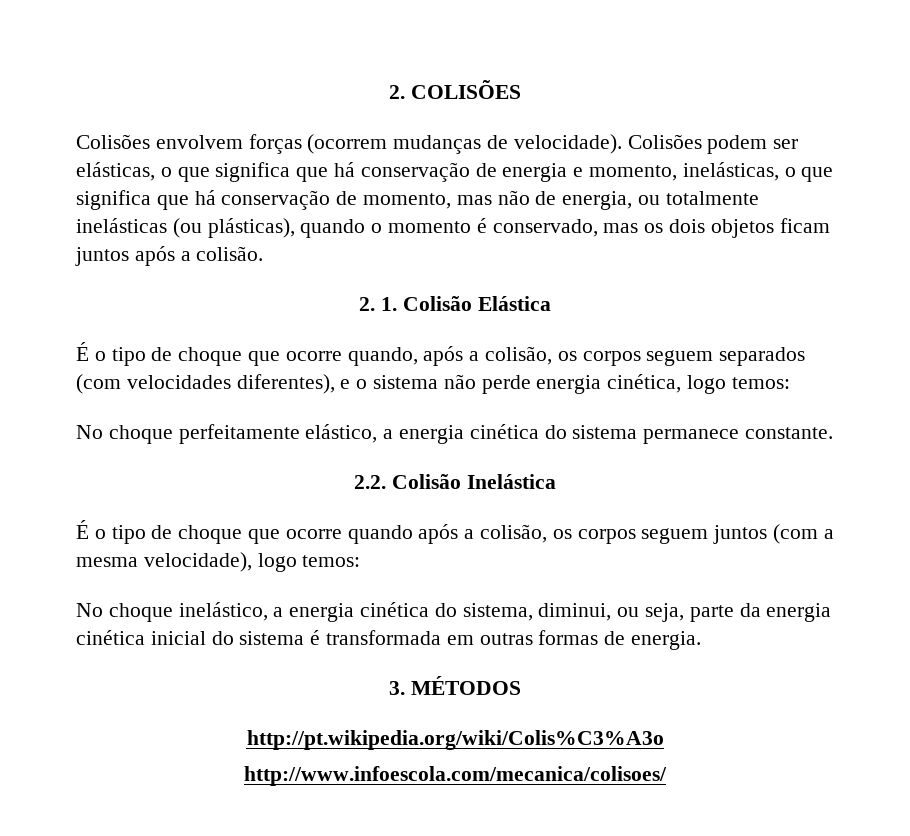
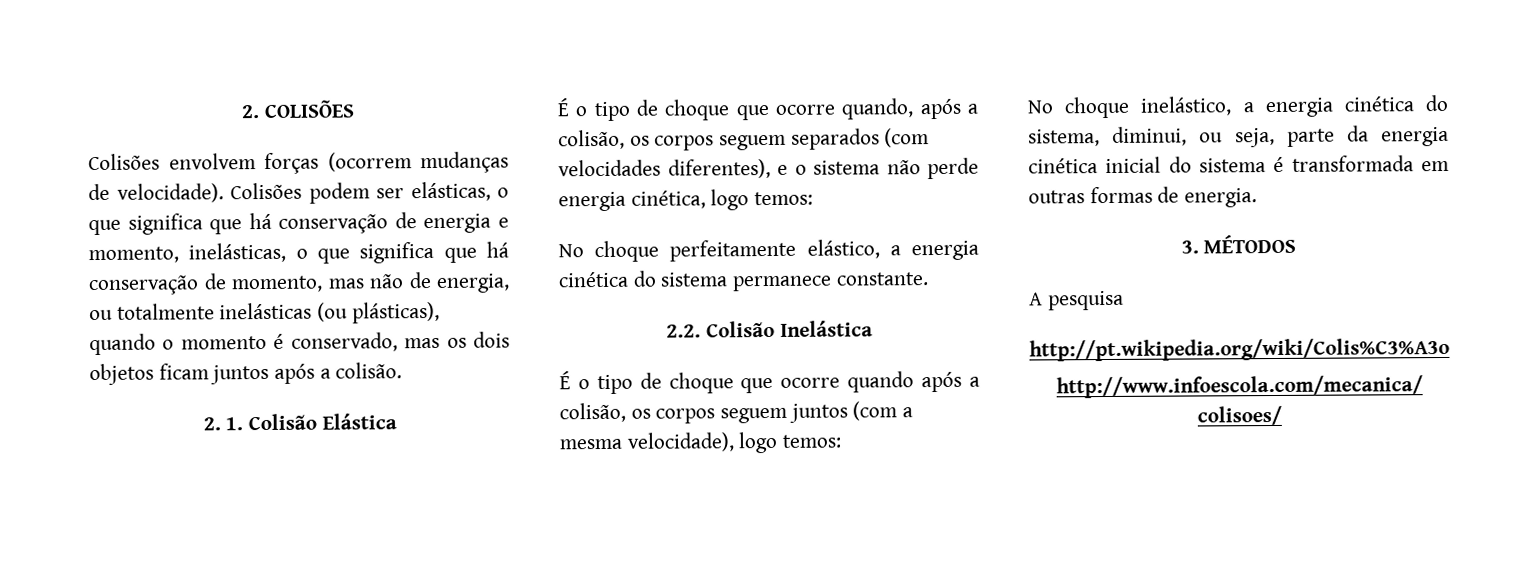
+ A pesquisa

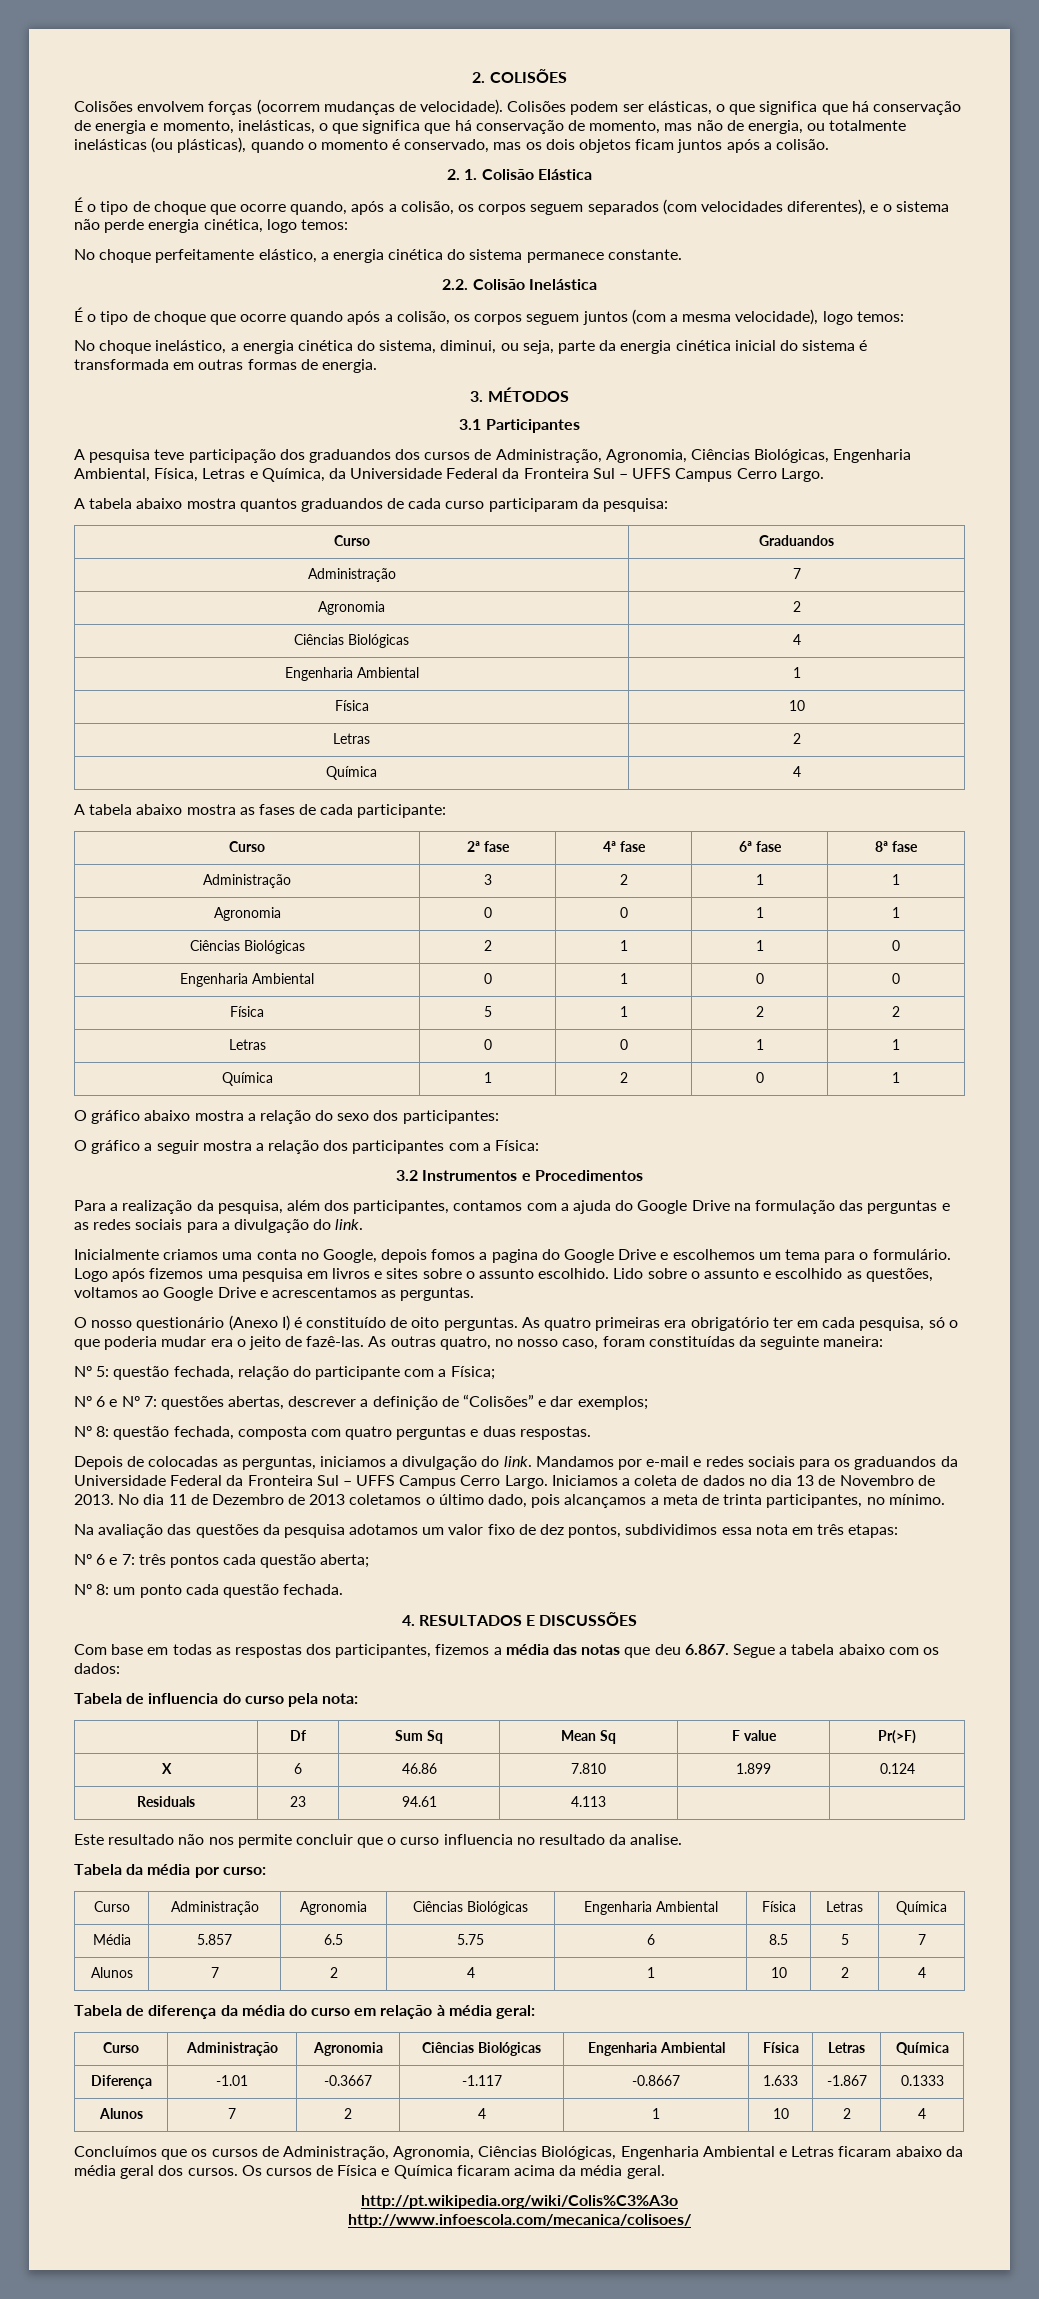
+ 3.1 Participantes
- A pesquisa
+ A pesquisa teve participação dos graduandos dos cursos de Administração, Agronomia, Ciências Biológicas, Engenharia Ambiental, Física, Letras e Química, da Universidade Federal da Fronteira Sul – UFFS Campus Cerro Largo.
+ A tabela abaixo mostra quantos graduandos de cada curso participaram da pesquisa:
+ Curso | Graduandos
+ Administração | 7
+ Agronomia | 2
+ Ciências Biológicas | 4
+ Engenharia Ambiental | 1
+ Física | 10
+ Letras | 2
+ Química | 4
+ A tabela abaixo mostra as fases de cada participante:
+ Curso | 2ª fase | 4ª fase | 6ª fase | 8ª fase
+ Administração | 3 | 2 | 1 | 1
+ Agronomia | 0 | 0 | 1 | 1
+ Ciências Biológicas | 2 | 1 | 1 | 0
+ Engenharia Ambiental | 0 | 1 | 0 | 0
+ Física | 5 | 1 | 2 | 2
+ Letras | 0 | 0 | 1 | 1
+ Química | 1 | 2 | 0 | 1
+ O gráfico abaixo mostra a relação do sexo dos participantes:
+ O gráfico a seguir mostra a relação dos participantes com a Física:
+ 3.2 Instrumentos e Procedimentos
+ Para a realização da pesquisa, além dos participantes, contamos com a ajuda do Google Drive na formulação das perguntas e as redes sociais para a divulgação do link.
+ Inicialmente criamos uma conta no Google, depois fomos a pagina do Google Drive e escolhemos um tema para o formulário. Logo após fizemos uma pesquisa em livros e sites sobre o assunto escolhido. Lido sobre o assunto e escolhido as questões, voltamos ao Google Drive e acrescentamos as perguntas.
+ O nosso questionário (Anexo I) é constituído de oito perguntas. As quatro primeiras era obrigatório ter em cada pesquisa, só o que poderia mudar era o jeito de fazê-las. As outras quatro, no nosso caso, foram constituídas da seguinte maneira:
+ Nº 5: questão fechada, relação do participante com a Física;
+ Nº 6 e Nº 7: questões abertas, descrever a definição de “Colisões” e dar exemplos;
+ Nº 8: questão fechada, composta com quatro perguntas e duas respostas.
+ Depois de colocadas as perguntas, iniciamos a divulgação do link. Mandamos por e-mail e redes sociais para os graduandos da Universidade Federal da Fronteira Sul – UFFS Campus Cerro Largo. Iniciamos a coleta de dados no dia 13 de Novembro de 2013. No dia 11 de Dezembro de 2013 coletamos o último dado, pois alcançamos a meta de trinta participantes, no mínimo.
+ Na avaliação das questões da pesquisa adotamos um valor fixo de dez pontos, subdividimos essa nota em três etapas:
+ Nº 6 e 7: três pontos cada questão aberta;
+ Nº 8: um ponto cada questão fechada.
+ 4. RESULTADOS E DISCUSSÕES
+ Com base em todas as respostas dos participantes, fizemos a média das notas que deu 6.867. Segue a tabela abaixo com os dados:
+ Tabela de influencia do curso pela nota:
+ | Df | Sum Sq | Mean Sq | F value | Pr(>F)
+ X | 6 | 46.86 | 7.810 | 1.899 | 0.124
+ Residuals | 23 | 94.61 | 4.113 | |
+ Este resultado não nos permite concluir que o curso influencia no resultado da analise.
+ Tabela da média por curso:
+ Curso | Administração | Agronomia | Ciências Biológicas | Engenharia Ambiental | Física | Letras | Química
+ Média | 5.857 | 6.5 | 5.75 | 6 | 8.5 | 5 | 7
+ Alunos | 7 | 2 | 4 | 1 | 10 | 2 | 4
+ Tabela de diferença da média do curso em relação à média geral:
+ Curso | Administração | Agronomia | Ciências Biológicas | Engenharia Ambiental | Física | Letras | Química
+ Diferença | -1.01 | -0.3667 | -1.117 | -0.8667 | 1.633 | -1.867 | 0.1333
+ Alunos | 7 | 2 | 4 | 1 | 10 | 2 | 4
+ Concluímos que os cursos de Administração, Agronomia, Ciências Biológicas, Engenharia Ambiental e Letras ficaram abaixo da média geral dos cursos. Os cursos de Física e Química ficaram acima da média geral.

